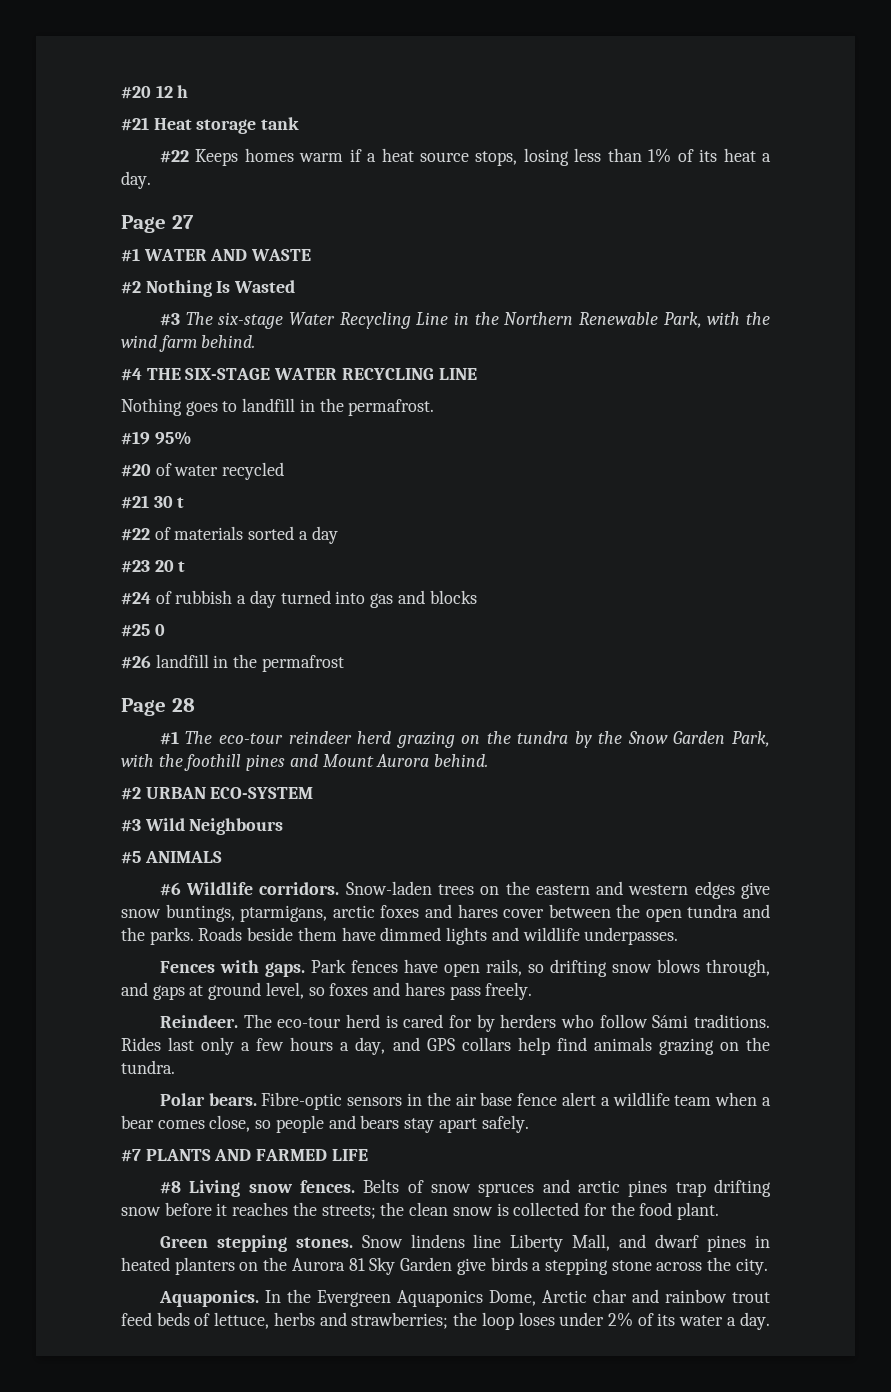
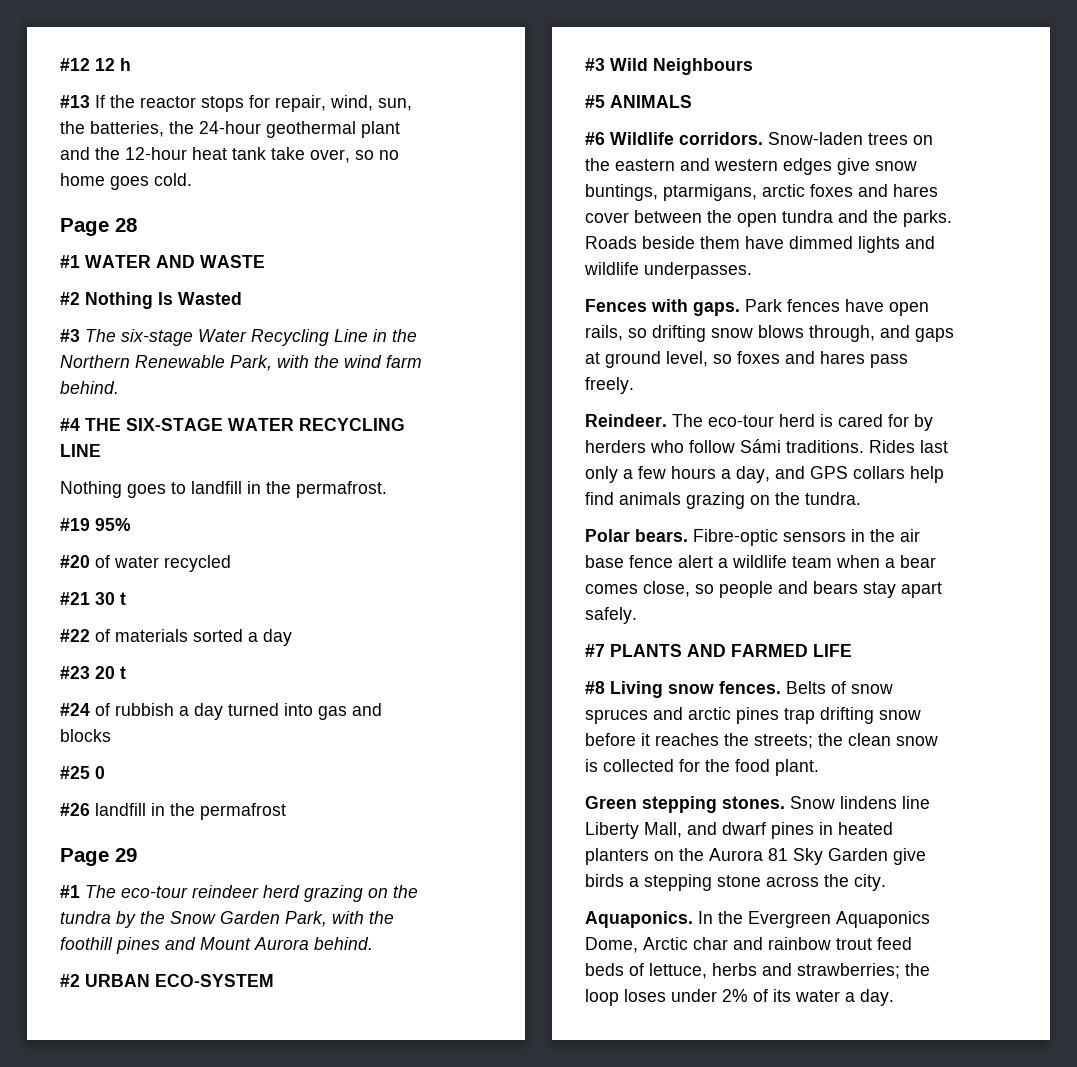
- #20 12 h
+ #12 12 h
- #21 Heat storage tank
- #22 Keeps homes warm if a heat source stops, losing less than 1% of its heat a day.
- Page 27
+ #13 If the reactor stops for repair, wind, sun, the batteries, the 24-hour geothermal plant and the 12-hour heat tank take over, so no home goes cold.
+ Page 28
- Page 28
+ Page 29

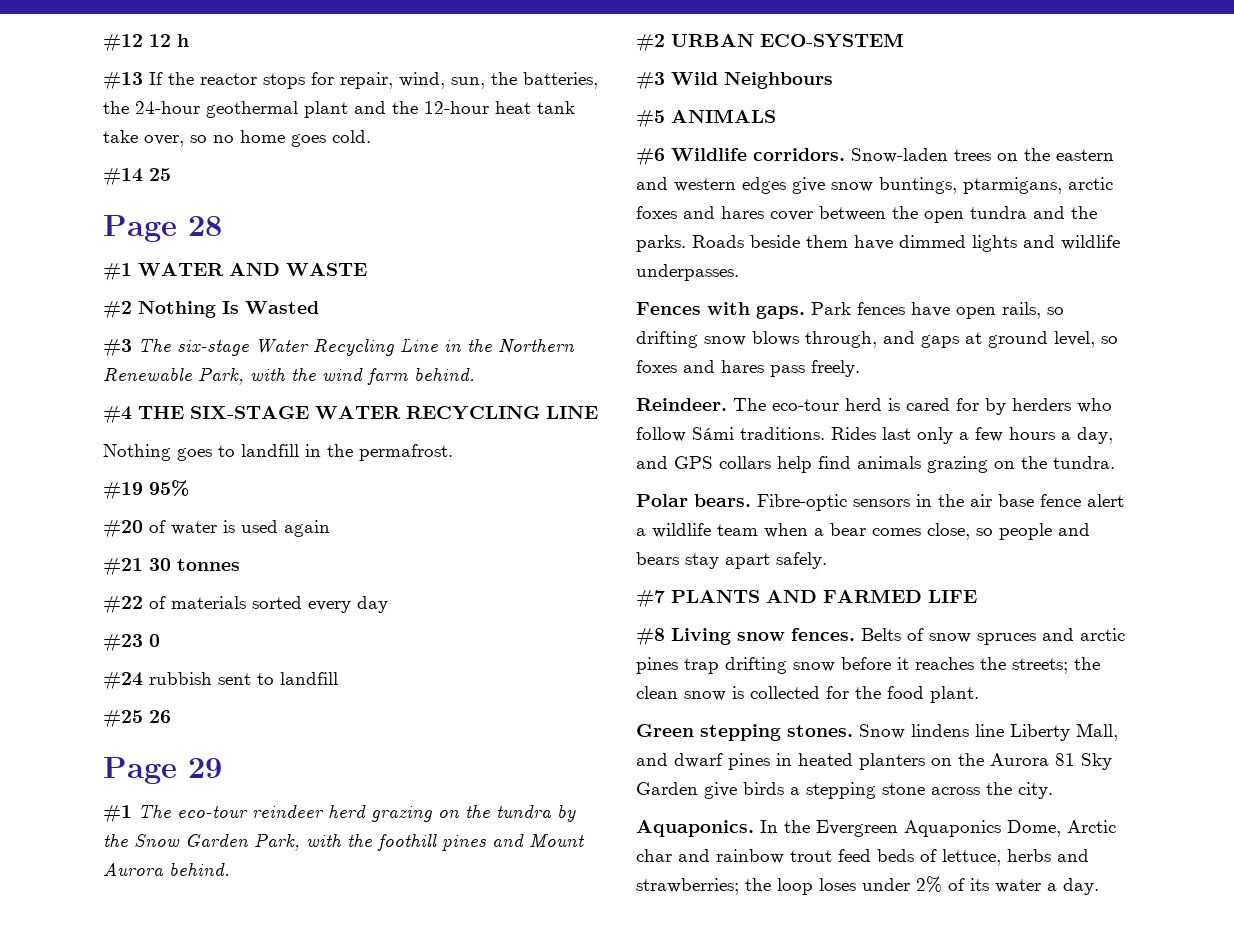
+ #14 25
- #20 of water recycled
+ #20 of water is used again
- #21 30 t
+ #21 30 tonnes
- #22 of materials sorted a day
+ #22 of materials sorted every day
- #23 20 t
+ #23 0
- #24 of rubbish a day turned into gas and blocks
- #25 0
- #26 landfill in the permafrost
+ #24 rubbish sent to landfill
+ #25 26

